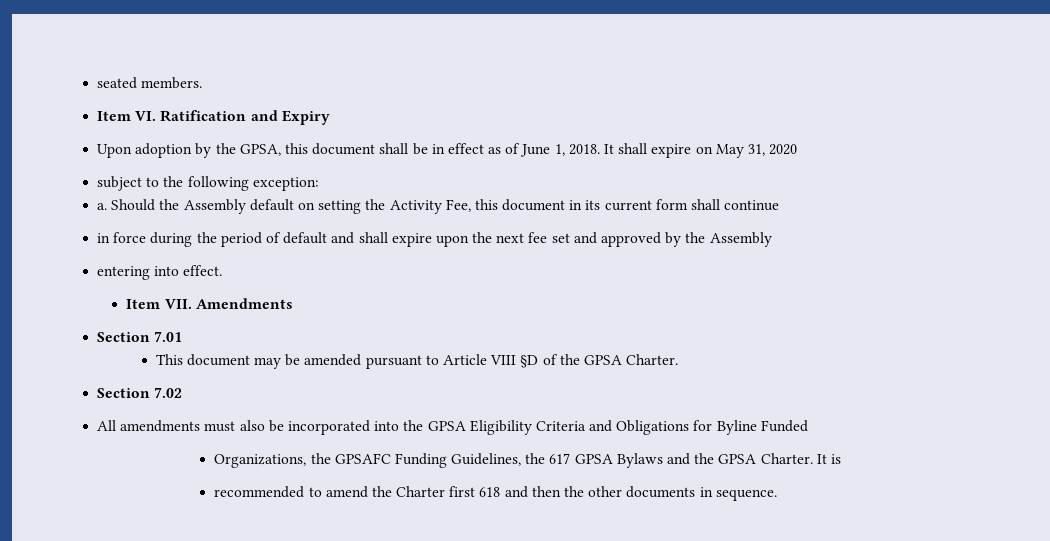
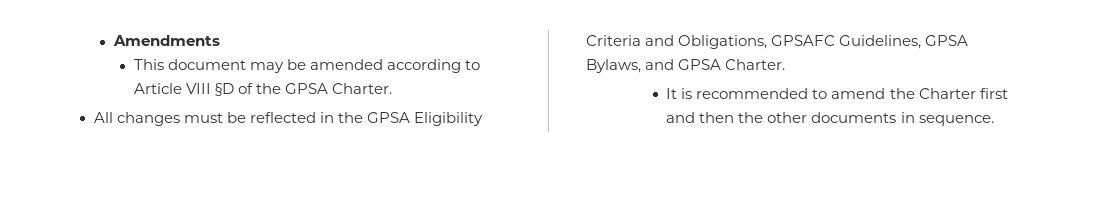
- seated members.
- Item VI. Ratification and Expiry
- Upon adoption by the GPSA, this document shall be in effect as of June 1, 2018. It shall expire on May 31, 2020
- subject to the following exception:
- a. Should the Assembly default on setting the Activity Fee, this document in its current form shall continue
- in force during the period of default and shall expire upon the next fee set and approved by the Assembly
- entering into effect.
- Item VII. Amendments
+ Amendments
- Section 7.01
- This document may be amended pursuant to Article VIII §D of the GPSA Charter.
+ This document may be amended according to Article VIII §D of the GPSA Charter.
- Section 7.02
- All amendments must also be incorporated into the GPSA Eligibility Criteria and Obligations for Byline Funded
- Organizations, the GPSAFC Funding Guidelines, the 617 GPSA Bylaws and the GPSA Charter. It is
- recommended to amend the Charter first 618 and then the other documents in sequence.
+ All changes must be reflected in the GPSA Eligibility Criteria and Obligations, GPSAFC Guidelines, GPSA Bylaws, and GPSA Charter.
+ It is recommended to amend the Charter first and then the other documents in sequence.

